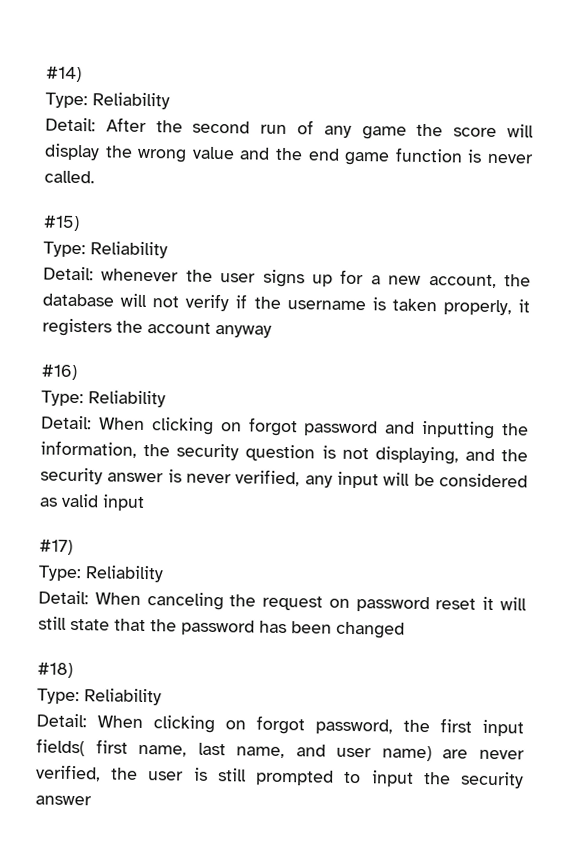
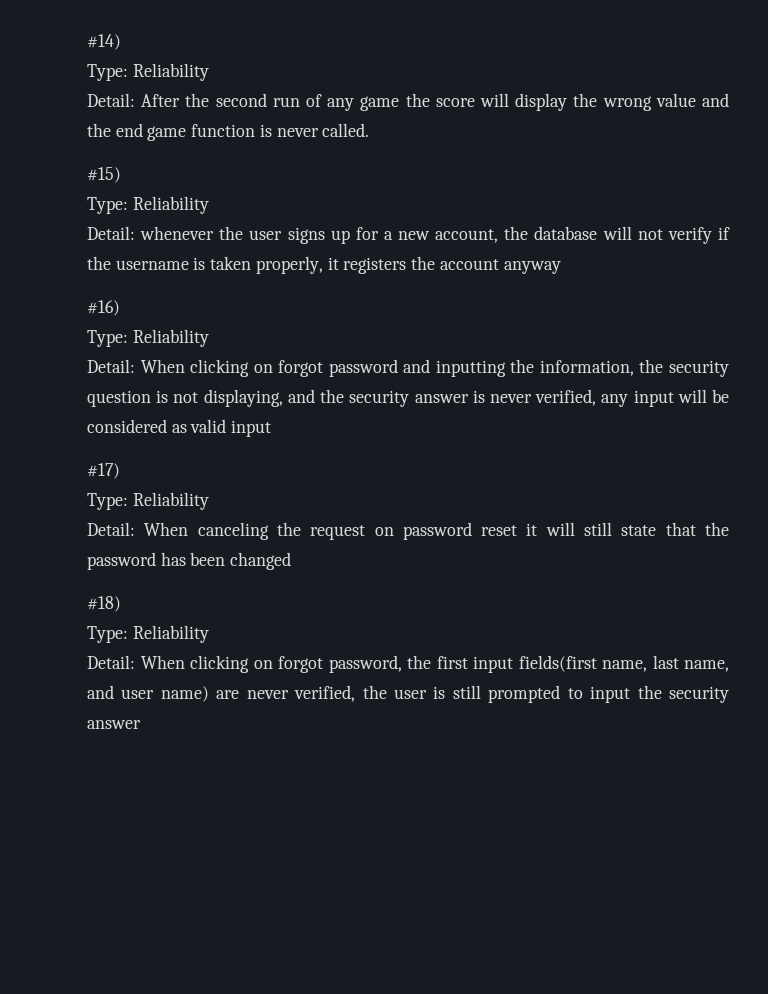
- Detail: When clicking on forgot password, the first input fields( first name, last name, and user name) are never verified, the user is still prompted to input the security answer
+ Detail: When clicking on forgot password, the first input fields(first name, last name, and user name) are never verified, the user is still prompted to input the security answer

